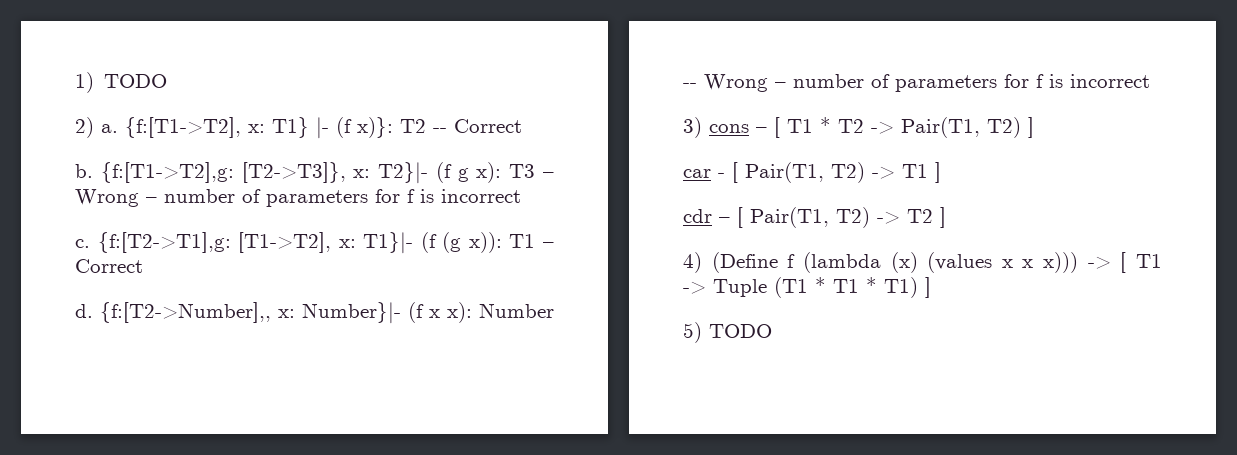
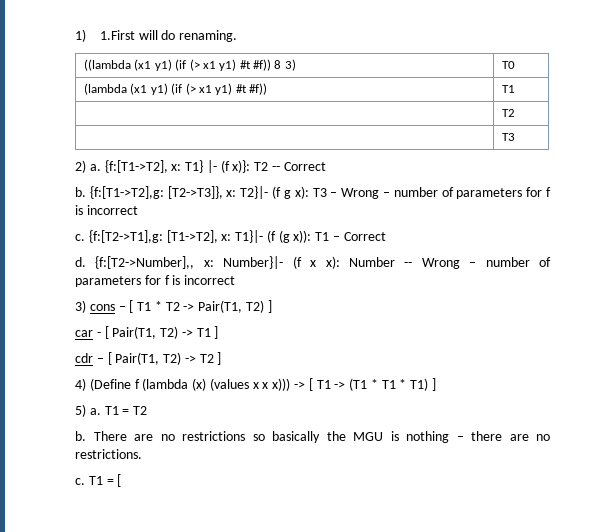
- 1) TODO
+ 1) 1.First will do renaming.
+ ((lambda (x1 y1) (if (> x1 y1) #t #f)) 8 3) | T0
+ (lambda (x1 y1) (if (> x1 y1) #t #f)) | T1
+ | T2
+ | T3
- 4) (Define f (lambda (x) (values x x x))) -> [ T1 -> Tuple (T1 * T1 * T1) ]
+ 4) (Define f (lambda (x) (values x x x))) -> [ T1 -> (T1 * T1 * T1) ]
- 5) TODO
+ 5) a. T1 = T2
+ b. There are no restrictions so basically the MGU is nothing – there are no restrictions.
+ c. T1 = [

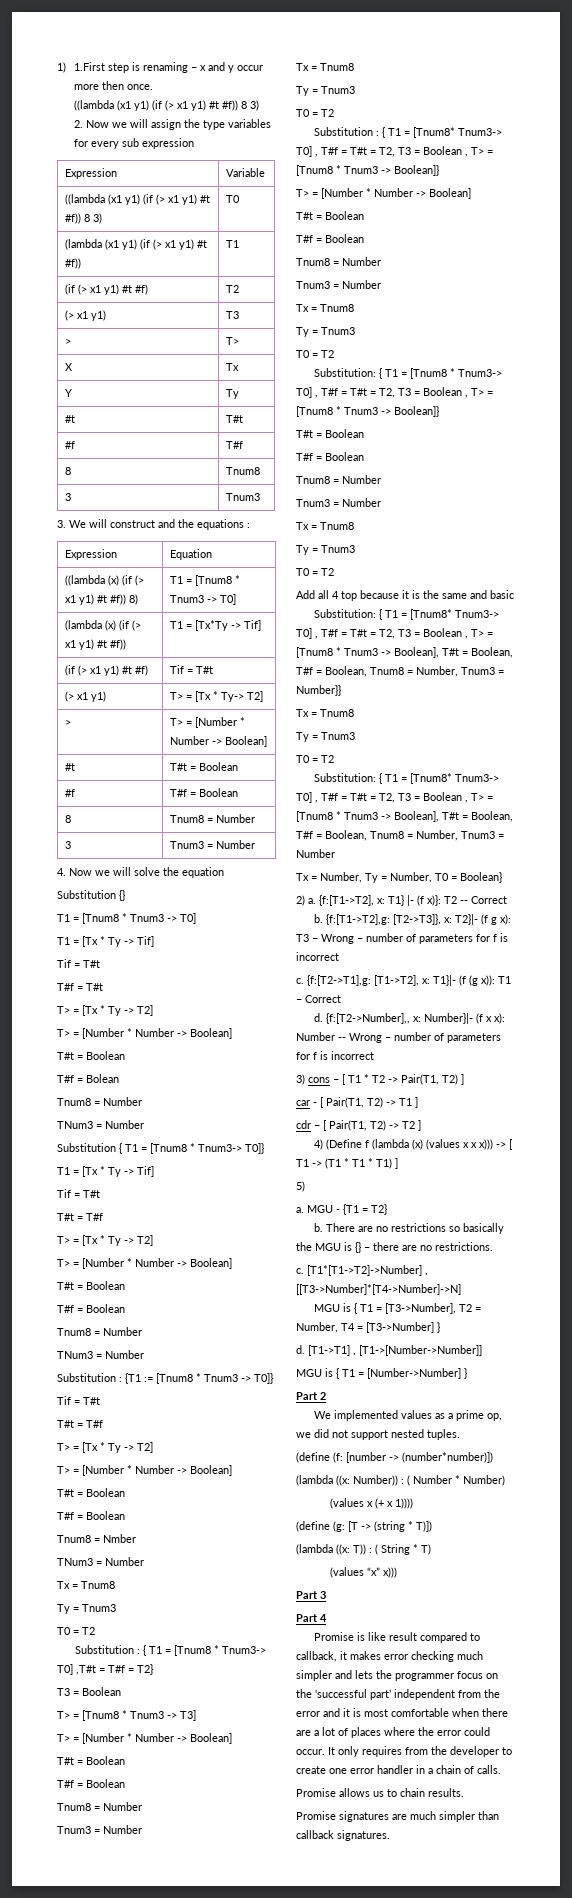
- 1) 1.First will do renaming.
+ 1) 1.First step is renaming – x and y occur more then once.
+ ((lambda (x1 y1) (if (> x1 y1) #t #f)) 8 3)
+ 2. Now we will assign the type variables for every sub expression
+ Expression | Variable
- | T2
- | T3
+ (if (> x1 y1) #t #f) | T2
+ (> x1 y1) | T3
+ > | T>
+ X | Tx
+ Y | Ty
+ #t | T#t
+ #f | T#f
+ 8 | Tnum8
+ 3 | Tnum3
+ 3. We will construct and the equations :
+ Expression | Equation
+ ((lambda (x) (if (> x1 y1) #t #f)) 8) | T1 = [Tnum8 * Tnum3 -> T0]
+ (lambda (x) (if (> x1 y1) #t #f)) | T1 = [Tx*Ty -> Tif]
+ (if (> x1 y1) #t #f) | Tif = T#t
+ (> x1 y1) | T> = [Tx * Ty-> T2]
+ > | T> = [Number * Number -> Boolean]
+ #t | T#t = Boolean
+ #f | T#f = Boolean
+ 8 | Tnum8 = Number
+ 3 | Tnum3 = Number
+ 4. Now we will solve the equation
+ Substitution {}
+ T1 = [Tnum8 * Tnum3 -> T0]
+ T1 = [Tx * Ty -> Tif]
+ Tif = T#t
+ T#f = T#t
+ T> = [Tx * Ty -> T2]
+ T> = [Number * Number -> Boolean]
+ T#t = Boolean
+ T#f = Bolean
+ Tnum8 = Number
+ TNum3 = Number
+ Substitution { T1 = [Tnum8 * Tnum3-> T0]}
+ T1 = [Tx * Ty -> Tif]
+ Tif = T#t
+ T#t = T#f
+ T> = [Tx * Ty -> T2]
+ T> = [Number * Number -> Boolean]
+ T#t = Boolean
+ T#f = Boolean
+ Tnum8 = Number
+ TNum3 = Number
+ Substitution : {T1 := [Tnum8 * Tnum3 -> T0]}
+ Tif = T#t
+ T#t = T#f
+ T> = [Tx * Ty -> T2]
+ T> = [Number * Number -> Boolean]
+ T#t = Boolean
+ T#f = Boolean
+ Tnum8 = Nmber
+ TNum3 = Number
+ Tx = Tnum8
+ Ty = Tnum3
+ T0 = T2
+ Substitution : { T1 = [Tnum8 * Tnum3-> T0] ,T#t = T#f = T2}
+ T3 = Boolean
+ T> = [Tnum8 * Tnum3 -> T3]
+ T> = [Number * Number -> Boolean]
+ T#t = Boolean
+ T#f = Boolean
+ Tnum8 = Number
+ Tnum3 = Number
+ Tx = Tnum8
+ Ty = Tnum3
+ T0 = T2
+ Substitution : { T1 = [Tnum8* Tnum3-> T0] , T#f = T#t = T2, T3 = Boolean , T> = [Tnum8 * Tnum3 -> Boolean]}
+ T> = [Number * Number -> Boolean]
+ T#t = Boolean
+ T#f = Boolean
+ Tnum8 = Number
+ Tnum3 = Number
+ Tx = Tnum8
+ Ty = Tnum3
+ T0 = T2
+ Substitution: { T1 = [Tnum8 * Tnum3-> T0] , T#f = T#t = T2, T3 = Boolean , T> = [Tnum8 * Tnum3 -> Boolean]}
+ T#t = Boolean
+ T#f = Boolean
+ Tnum8 = Number
+ Tnum3 = Number
+ Tx = Tnum8
+ Ty = Tnum3
+ T0 = T2
+ Add all 4 top because it is the same and basic
+ Substitution: { T1 = [Tnum8* Tnum3-> T0] , T#f = T#t = T2, T3 = Boolean , T> = [Tnum8 * Tnum3 -> Boolean], T#t = Boolean, T#f = Boolean, Tnum8 = Number, Tnum3 = Number}}
+ Tx = Tnum8
+ Ty = Tnum3
+ T0 = T2
+ Substitution: { T1 = [Tnum8* Tnum3-> T0] , T#f = T#t = T2, T3 = Boolean , T> = [Tnum8 * Tnum3 -> Boolean], T#t = Boolean, T#f = Boolean, Tnum8 = Number, Tnum3 = Number
+ Tx = Number, Ty = Number, T0 = Boolean}
- 5) a. T1 = T2
+ 5)
+ a. MGU - {T1 = T2}
- There are no restrictions so basically the MGU is nothing – there are no restrictions.
+ There are no restrictions so basically the MGU is {} – there are no restrictions.
- T1 = [
+ [T1*[T1->T2]->Number] , [[T3->Number]*[T4->Number]->N]
+ MGU is { T1 = [T3->Number], T2 = Number, T4 = [T3->Number] }
+ d. [T1->T1] , [T1->[Number->Number]]
+ MGU is { T1 = [Number->Number] }
+ Part 2
+ We implemented values as a prime op, we did not support nested tuples.
+ (define (f: [number -> (number*number)])
+ (lambda ((x: Number)) : ( Number * Number)
+ (values x (+ x 1))))
+ (define (g: [T -> (string * T)])
+ (lambda ((x: T)) : ( String * T)
+ (values “x” x)))
+ Part 3
+ Part 4
+ Promise is like result compared to callback, it makes error checking much simpler and lets the programmer focus on the ‘successful part’ independent from the error and it is most comfortable when there are a lot of places where the error could occur. It only requires from the developer to create one error handler in a chain of calls.
+ Promise allows us to chain results.
+ Promise signatures are much simpler than callback signatures.

